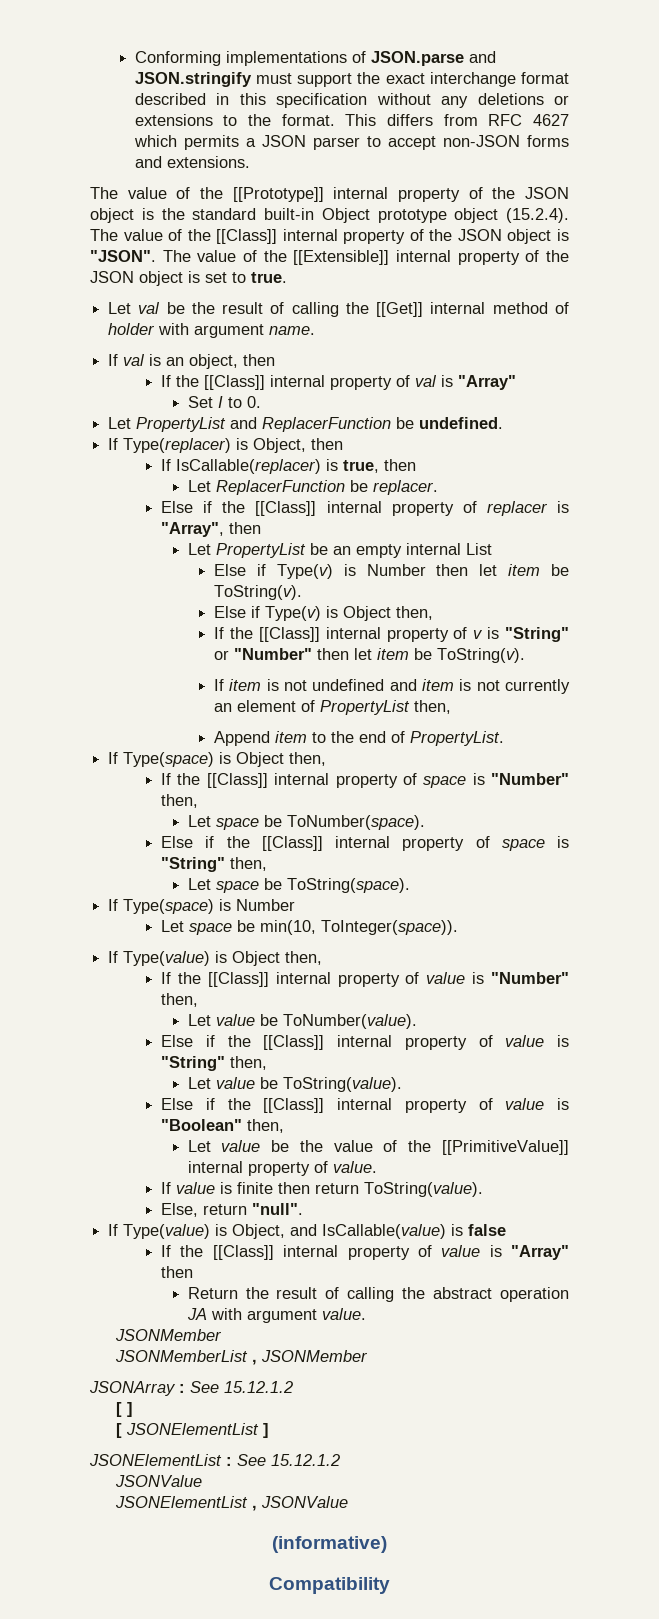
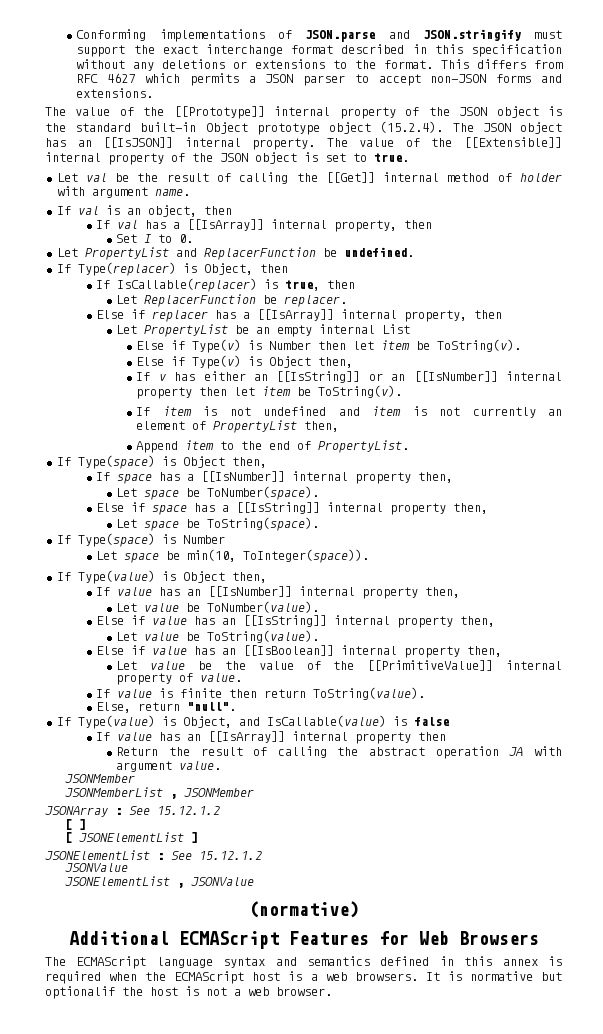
- The value of the [[Prototype]] internal property of the JSON object is the standard built-in Object prototype object (15.2.4). The value of the [[Class]] internal property of the JSON object is "JSON".
+ The value of the [[Prototype]] internal property of the JSON object is the standard built-in Object prototype object (15.2.4). The JSON object has an [[IsJSON]] internal property.
- If the [[Class]] internal property of val is "Array"
+ If val has a [[IsArray]] internal property, then
- Else if the [[Class]] internal property of replacer is "Array", then
+ Else if replacer has a [[IsArray]] internal property, then
- If the [[Class]] internal property of v is "String" or "Number" then let item be ToString(v).
+ If v has either an [[IsString]] or an [[IsNumber]] internal property then let item be ToString(v).
- If the [[Class]] internal property of space is "Number" then,
+ If space has a [[IsNumber]] internal property then,
- Else if the [[Class]] internal property of space is "String" then,
+ Else if space has a [[IsString]] internal property then,
- If the [[Class]] internal property of value is "Number" then,
+ If value has an [[IsNumber]] internal property then,
- Else if the [[Class]] internal property of value is "String" then,
+ Else if value has an [[IsString]] internal property then,
- Else if the [[Class]] internal property of value is "Boolean" then,
+ Else if value has an [[IsBoolean]] internal property then,
- If the [[Class]] internal property of value is "Array" then
+ If value has an [[IsArray]] internal property then
- (informative)
- Compatibility
+ (normative)
+ Additional ECMAScript Features for Web Browsers
+ The ECMAScript language syntax and semantics defined in this annex is required when the ECMAScript host is a web browsers. It is normative but optionalif the host is not a web browser.

